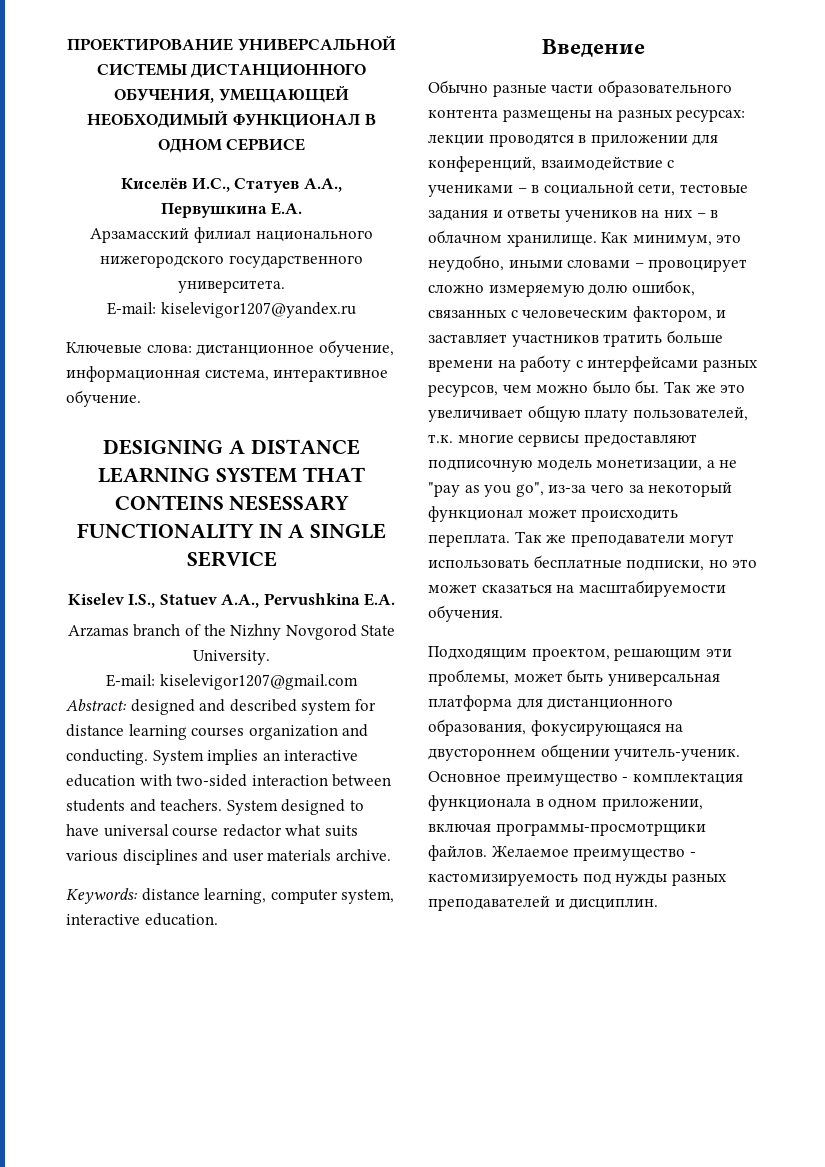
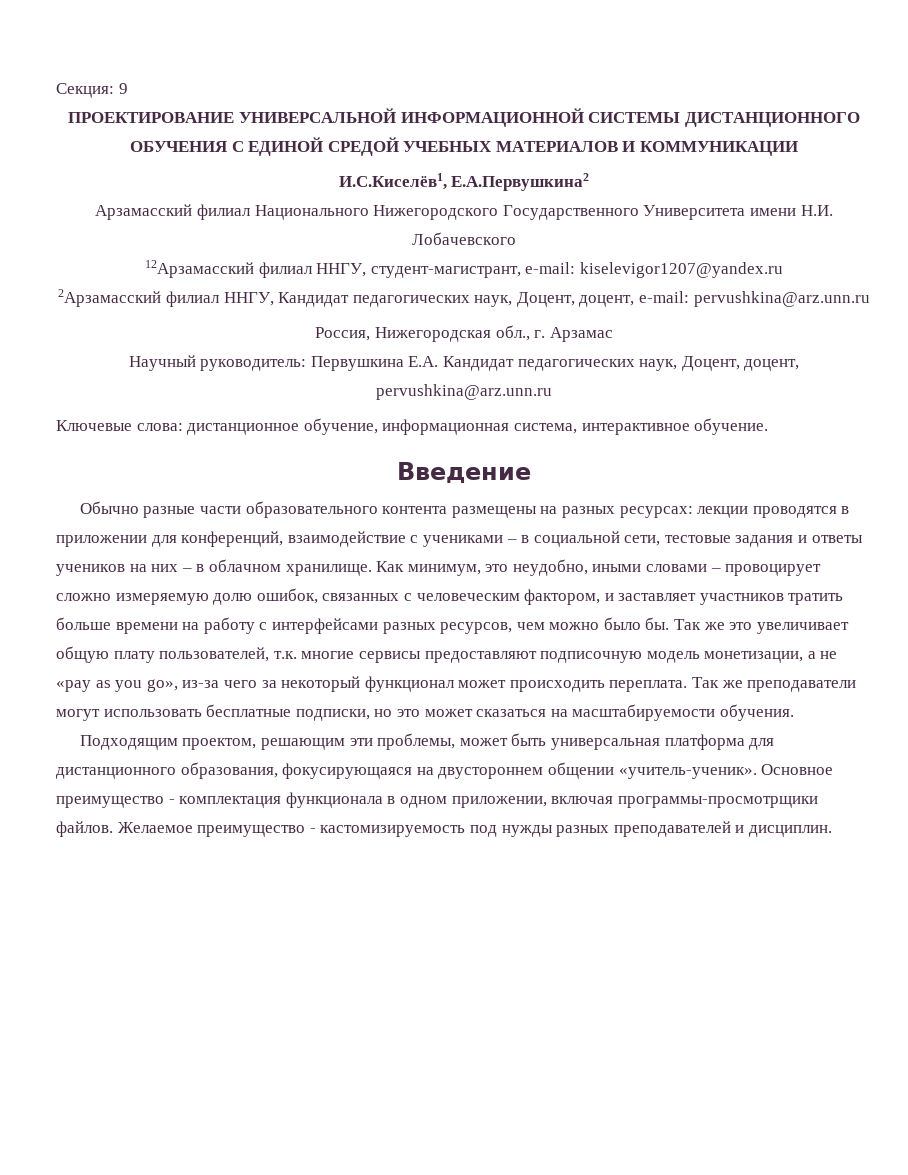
+ Секция: 9
- ПРОЕКТИРОВАНИЕ УНИВЕРСАЛЬНОЙ СИСТЕМЫ ДИСТАНЦИОННОГО ОБУЧЕНИЯ, УМЕЩАЮЩЕЙ НЕОБХОДИМЫЙ ФУНКЦИОНАЛ В ОДНОМ СЕРВИСЕ
- Киселёв И.С., Статуев А.А., Первушкина Е.А.
- Арзамасский филиал национального нижегородского государственного университета.
- E-mail: kiselevigor1207@yandex.ru
+ ПРОЕКТИРОВАНИЕ УНИВЕРСАЛЬНОЙ ИНФОРМАЦИОННОЙ СИСТЕМЫ ДИСТАНЦИОННОГО ОБУЧЕНИЯ С ЕДИНОЙ СРЕДОЙ УЧЕБНЫХ МАТЕРИАЛОВ И КОММУНИКАЦИИ
+ И.С.Киселёв1, Е.А.Первушкина2
+ Арзамасский филиал Национального Нижегородского Государственного Университета имени Н.И. Лобачевского
+ 12Арзамасский филиал ННГУ, студент-магистрант, e-mail: kiselevigor1207@yandex.ru
+ 2Арзамасский филиал ННГУ, Кандидат педагогических наук, Доцент, доцент, e-mail: pervushkina@arz.unn.ru
+ Россия, Нижегородская обл., г. Арзамас
+ Научный руководитель: Первушкина Е.А. Кандидат педагогических наук, Доцент, доцент, pervushkina@arz.unn.ru
- DESIGNING A DISTANCE LEARNING SYSTEM THAT CONTEINS NESESSARY FUNCTIONALITY IN A SINGLE SERVICE
- Kiselev I.S., Statuev A.A., Pervushkina E.A.
- Arzamas branch of the Nizhny Novgorod State University.
- E-mail: kiselevigor1207@gmail.com
- Abstract: designed and described system for distance learning courses organization and conducting. System implies an interactive education with two-sided interaction between students and teachers. System designed to have universal course redactor what suits various disciplines and user materials archive.
- Keywords: distance learning, computer system, interactive education.
- Так же это увеличивает общую плату пользователей, т.к. многие сервисы предоставляют подписочную модель монетизации, а не "pay as you go", из-за чего за некоторый функционал может происходить переплата.
+ Так же это увеличивает общую плату пользователей, т.к. многие сервисы предоставляют подписочную модель монетизации, а не «pay as you go», из-за чего за некоторый функционал может происходить переплата.
- Подходящим проектом, решающим эти проблемы, может быть универсальная платформа для дистанционного образования, фокусирующаяся на двустороннем общении учитель-ученик.
+ Подходящим проектом, решающим эти проблемы, может быть универсальная платформа для дистанционного образования, фокусирующаяся на двустороннем общении «учитель-ученик».

